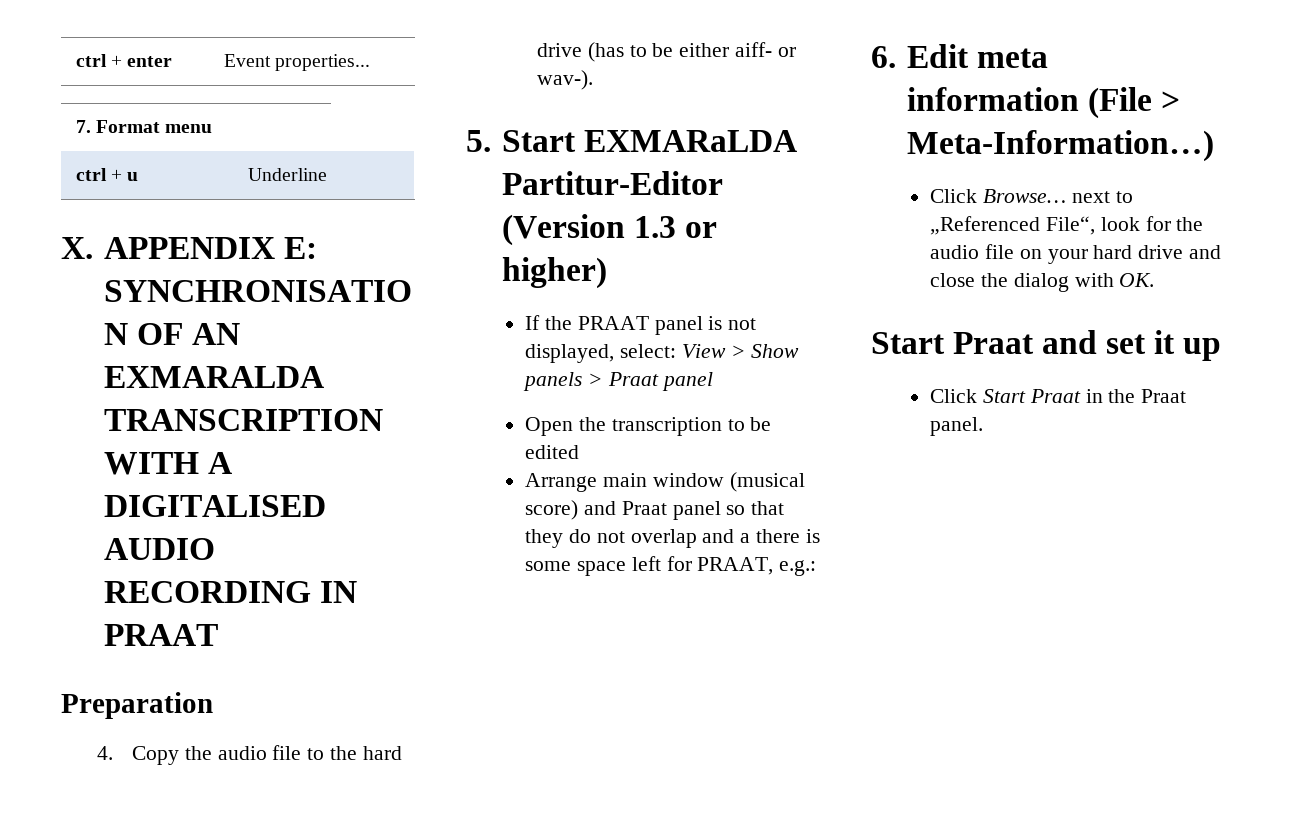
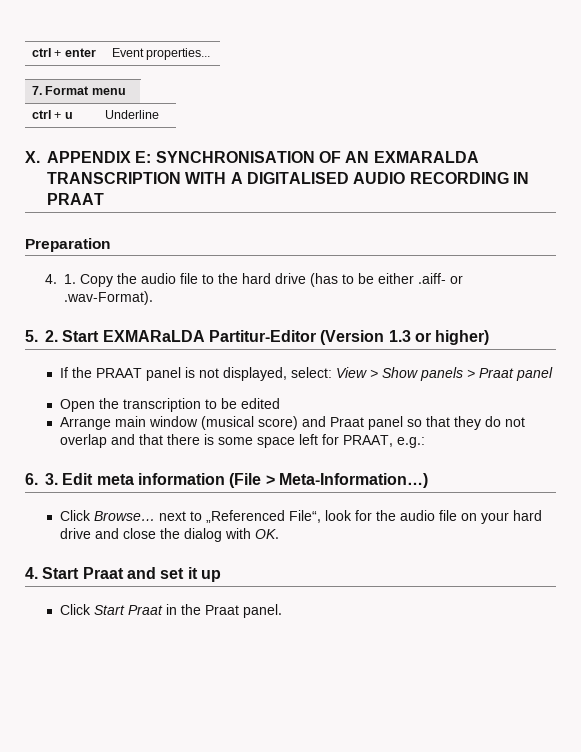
- 4. Copy the audio file to the hard drive (has to be either aiff- or wav-).
+ 4. 1. Copy the audio file to the hard drive (has to be either .aiff- or .wav-Format).
- 5. Start EXMARaLDA Partitur-Editor (Version 1.3 or higher)
+ 5. 2. Start EXMARaLDA Partitur-Editor (Version 1.3 or higher)
- Arrange main window (musical score) and Praat panel so that they do not overlap and a there is some space left for PRAAT, e.g.:
+ Arrange main window (musical score) and Praat panel so that they do not overlap and that there is some space left for PRAAT, e.g.:
- 6. Edit meta information (File > Meta-Information…)
+ 6. 3. Edit meta information (File > Meta-Information…)
- Start Praat and set it up
+ 4. Start Praat and set it up

